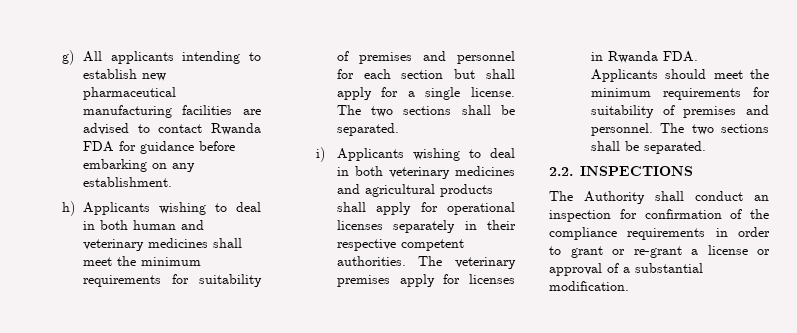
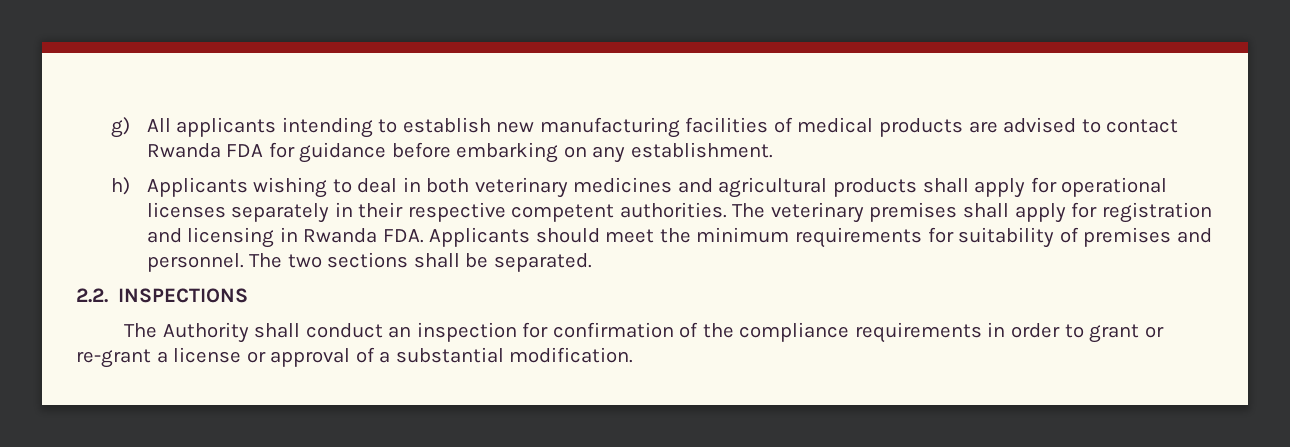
- g) All applicants intending to establish new pharmaceutical manufacturing facilities are advised to contact Rwanda FDA for guidance before embarking on any establishment.
+ g) All applicants intending to establish new manufacturing facilities of medical products are advised to contact Rwanda FDA for guidance before embarking on any establishment.
- h) Applicants wishing to deal in both human and veterinary medicines shall meet the minimum requirements for suitability of premises and personnel for each section but shall apply for a single license. The two sections shall be separated.
- i) Applicants wishing to deal in both veterinary medicines and agricultural products shall apply for operational licenses separately in their respective competent authorities.
+ h) Applicants wishing to deal in both veterinary medicines and agricultural products shall apply for operational licenses separately in their respective competent authorities.
- The veterinary premises apply for licenses in Rwanda FDA. Applicants should meet the minimum requirements for suitability of premises and personnel.
+ The veterinary premises shall apply for registration and licensing in Rwanda FDA. Applicants should meet the minimum requirements for suitability of premises and personnel.

